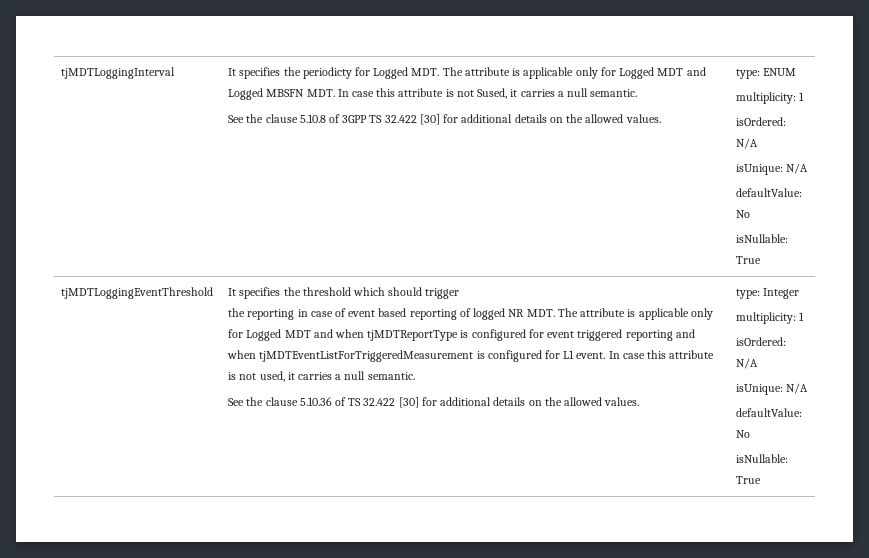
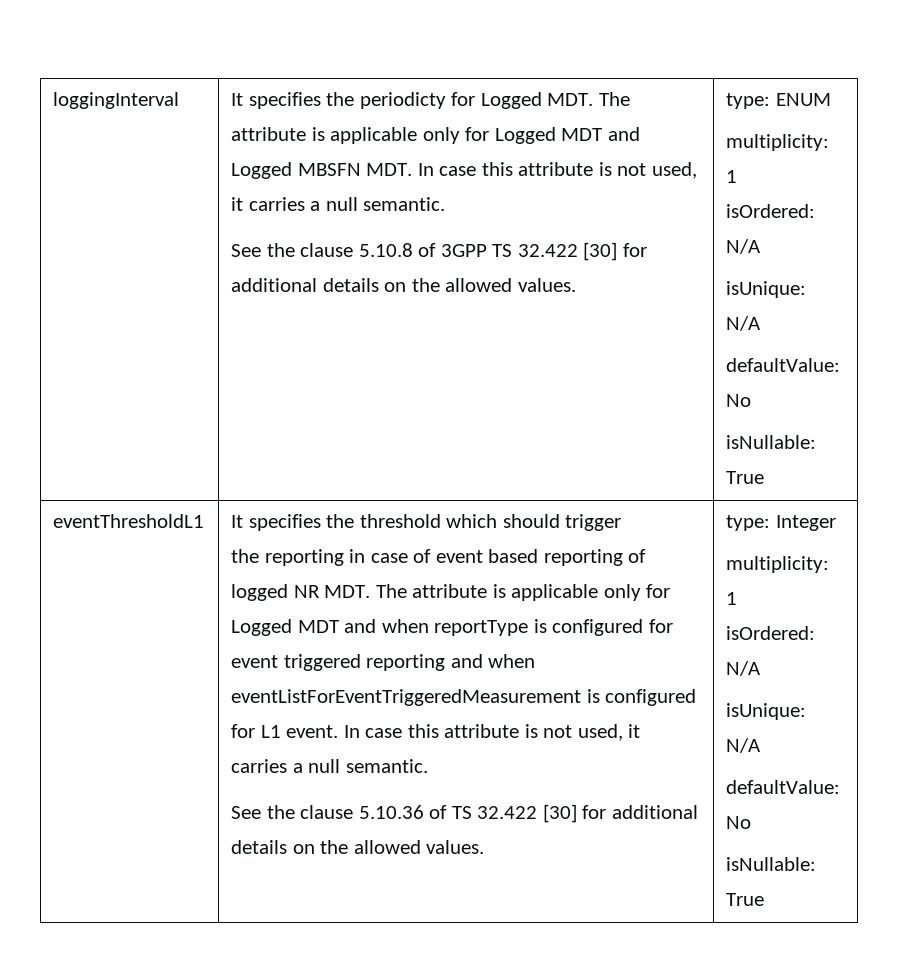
- tjMDTLoggingInterval
+ loggingInterval
- It specifies the periodicty for Logged MDT. The attribute is applicable only for Logged MDT and Logged MBSFN MDT. In case this attribute is not Sused, it carries a null semantic.
+ It specifies the periodicty for Logged MDT. The attribute is applicable only for Logged MDT and Logged MBSFN MDT. In case this attribute is not used, it carries a null semantic.
- tjMDTLoggingEventThreshold
+ eventThresholdL1
- the reporting in case of event based reporting of logged NR MDT. The attribute is applicable only for Logged MDT and when tjMDTReportType is configured for event triggered reporting and when tjMDTEventListForTriggeredMeasurement is configured for L1 event.
+ the reporting in case of event based reporting of logged NR MDT. The attribute is applicable only for Logged MDT and when reportType is configured for event triggered reporting and when eventListForEventTriggeredMeasurement is configured for L1 event.

